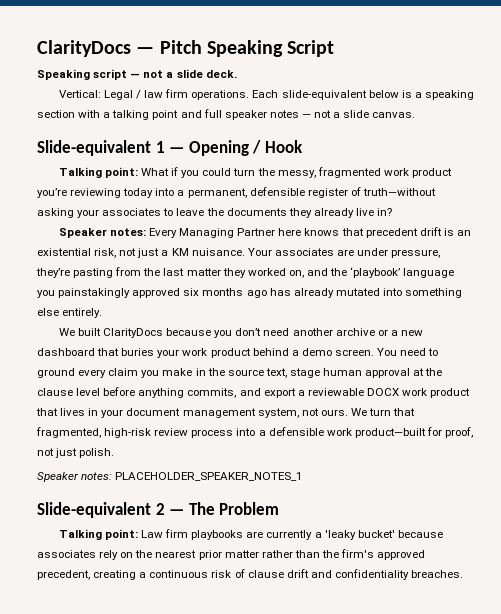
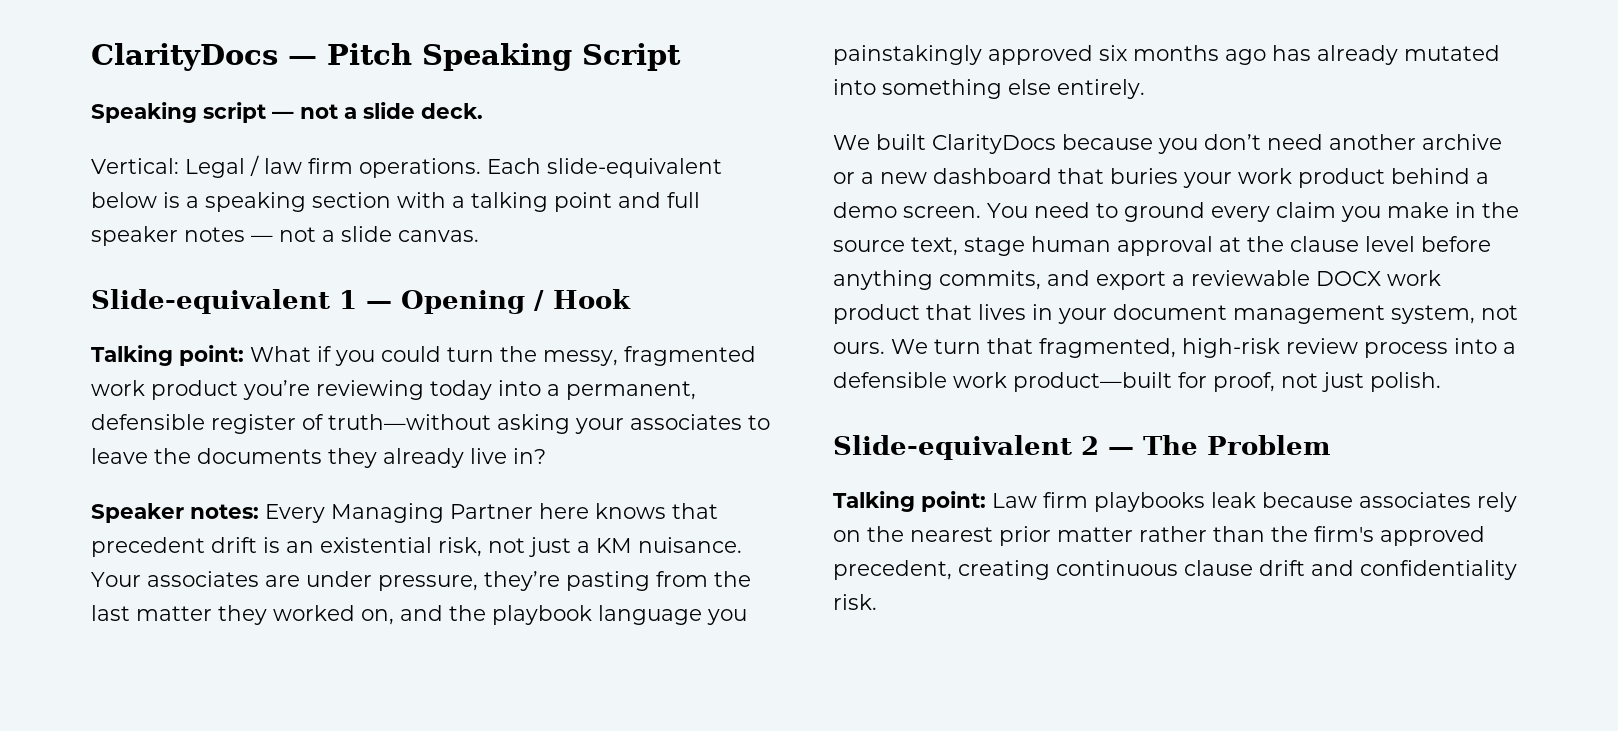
- Your associates are under pressure, they’re pasting from the last matter they worked on, and the ‘playbook’ language you painstakingly approved six months ago has already mutated into something else entirely.
+ Your associates are under pressure, they’re pasting from the last matter they worked on, and the playbook language you painstakingly approved six months ago has already mutated into something else entirely.
- Speaker notes: PLACEHOLDER_SPEAKER_NOTES_1
- Talking point: Law firm playbooks are currently a 'leaky bucket' because associates rely on the nearest prior matter rather than the firm's approved precedent, creating a continuous risk of clause drift and confidentiality breaches.
+ Talking point: Law firm playbooks leak because associates rely on the nearest prior matter rather than the firm's approved precedent, creating continuous clause drift and confidentiality risk.

